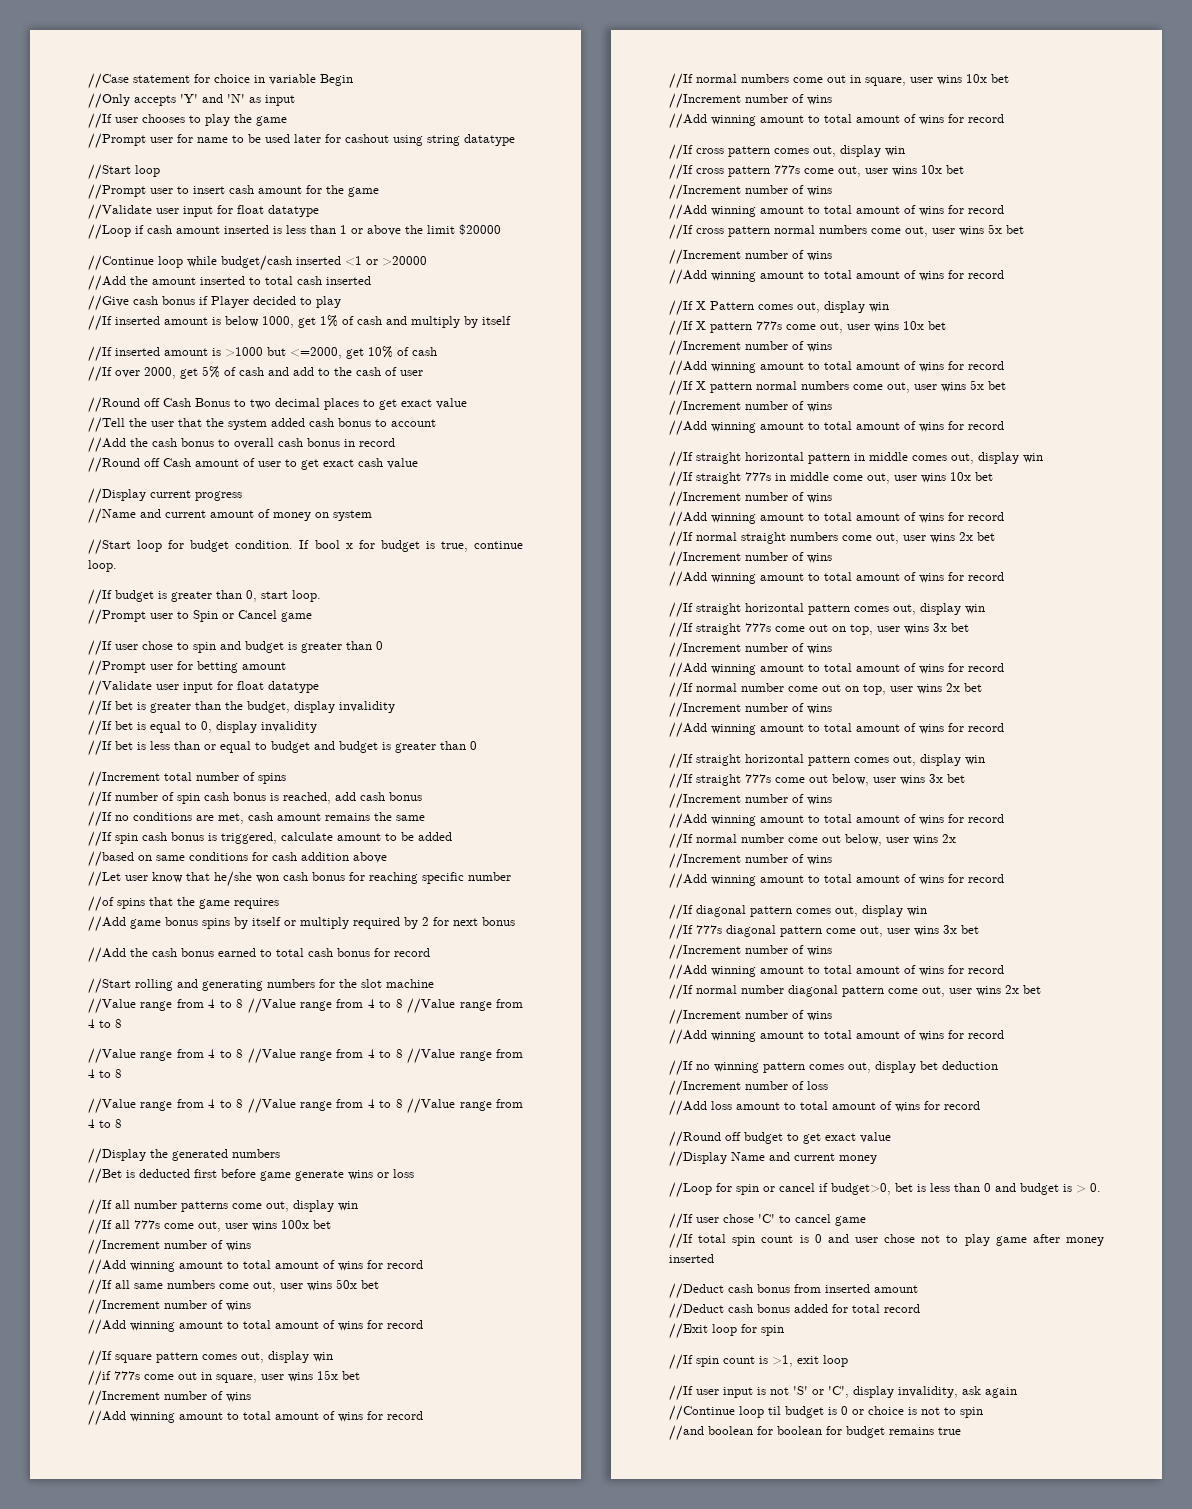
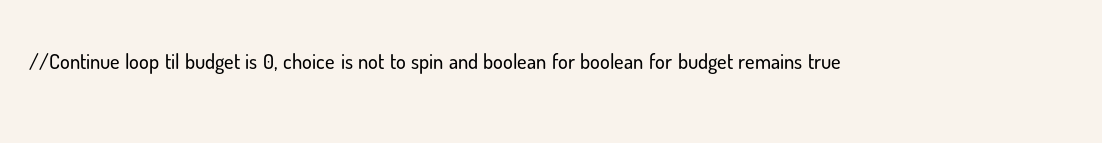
- //Case statement for choice in variable Begin
- //Only accepts 'Y' and 'N' as input
- //If user chooses to play the game
- //Prompt user for name to be used later for cashout using string datatype
- //Start loop
- //Prompt user to insert cash amount for the game
- //Validate user input for float datatype
- //Loop if cash amount inserted is less than 1 or above the limit $20000
- //Continue loop while budget/cash inserted <1 or >20000
- //Add the amount inserted to total cash inserted
- //Give cash bonus if Player decided to play
- //If inserted amount is below 1000, get 1% of cash and multiply by itself
- //If inserted amount is >1000 but <=2000, get 10% of cash
- //If over 2000, get 5% of cash and add to the cash of user
- //Round off Cash Bonus to two decimal places to get exact value
- //Tell the user that the system added cash bonus to account
- //Add the cash bonus to overall cash bonus in record
- //Round off Cash amount of user to get exact cash value
- //Display current progress
- //Name and current amount of money on system
- //Start loop for budget condition. If bool x for budget is true, continue loop.
- //If budget is greater than 0, start loop.
- //Prompt user to Spin or Cancel game
- //If user chose to spin and budget is greater than 0
- //Prompt user for betting amount
- //Validate user input for float datatype
- //If bet is greater than the budget, display invalidity
- //If bet is equal to 0, display invalidity
- //If bet is less than or equal to budget and budget is greater than 0
- //Increment total number of spins
- //If number of spin cash bonus is reached, add cash bonus
- //If no conditions are met, cash amount remains the same
- //If spin cash bonus is triggered, calculate amount to be added
- //based on same conditions for cash addition above
- //Let user know that he/she won cash bonus for reaching specific number
- //of spins that the game requires
- //Add game bonus spins by itself or multiply required by 2 for next bonus
- //Add the cash bonus earned to total cash bonus for record
- //Start rolling and generating numbers for the slot machine
- //Value range from 4 to 8 //Value range from 4 to 8 //Value range from 4 to 8
- //Value range from 4 to 8 //Value range from 4 to 8 //Value range from 4 to 8
- //Value range from 4 to 8 //Value range from 4 to 8 //Value range from 4 to 8
- //Display the generated numbers
- //Bet is deducted first before game generate wins or loss
- //If all number patterns come out, display win
- //If all 777s come out, user wins 100x bet
- //Increment number of wins
- //Add winning amount to total amount of wins for record
- //If all same numbers come out, user wins 50x bet
- //Increment number of wins
- //Add winning amount to total amount of wins for record
- //If square pattern comes out, display win
- //if 777s come out in square, user wins 15x bet
- //Increment number of wins
- //Add winning amount to total amount of wins for record
- //If normal numbers come out in square, user wins 10x bet
- //Increment number of wins
- //Add winning amount to total amount of wins for record
- //If cross pattern comes out, display win
- //If cross pattern 777s come out, user wins 10x bet
- //Increment number of wins
- //Add winning amount to total amount of wins for record
- //If cross pattern normal numbers come out, user wins 5x bet
- //Increment number of wins
- //Add winning amount to total amount of wins for record
- //If X Pattern comes out, display win
- //If X pattern 777s come out, user wins 10x bet
- //Increment number of wins
- //Add winning amount to total amount of wins for record
- //If X pattern normal numbers come out, user wins 5x bet
- //Increment number of wins
- //Add winning amount to total amount of wins for record
- //If straight horizontal pattern in middle comes out, display win
- //If straight 777s in middle come out, user wins 10x bet
- //Increment number of wins
- //Add winning amount to total amount of wins for record
- //If normal straight numbers come out, user wins 2x bet
- //Increment number of wins
- //Add winning amount to total amount of wins for record
- //If straight horizontal pattern comes out, display win
- //If straight 777s come out on top, user wins 3x bet
- //Increment number of wins
- //Add winning amount to total amount of wins for record
- //If normal number come out on top, user wins 2x bet
- //Increment number of wins
- //Add winning amount to total amount of wins for record
- //If straight horizontal pattern comes out, display win
- //If straight 777s come out below, user wins 3x bet
- //Increment number of wins
- //Add winning amount to total amount of wins for record
- //If normal number come out below, user wins 2x
- //Increment number of wins
- //Add winning amount to total amount of wins for record
- //If diagonal pattern comes out, display win
- //If 777s diagonal pattern come out, user wins 3x bet
- //Increment number of wins
- //Add winning amount to total amount of wins for record
- //If normal number diagonal pattern come out, user wins 2x bet
- //Increment number of wins
- //Add winning amount to total amount of wins for record
- //If no winning pattern comes out, display bet deduction
- //Increment number of loss
- //Add loss amount to total amount of wins for record
- //Round off budget to get exact value
- //Display Name and current money
- //Loop for spin or cancel if budget>0, bet is less than 0 and budget is > 0.
- //If user chose 'C' to cancel game
- //If total spin count is 0 and user chose not to play game after money inserted
- //Deduct cash bonus from inserted amount
- //Deduct cash bonus added for total record
- //Exit loop for spin
- //If spin count is >1, exit loop
- //If user input is not 'S' or 'C', display invalidity, ask again
- //Continue loop til budget is 0 or choice is not to spin
- //and boolean for boolean for budget remains true
+ //Continue loop til budget is 0, choice is not to spin and boolean for boolean for budget remains true

